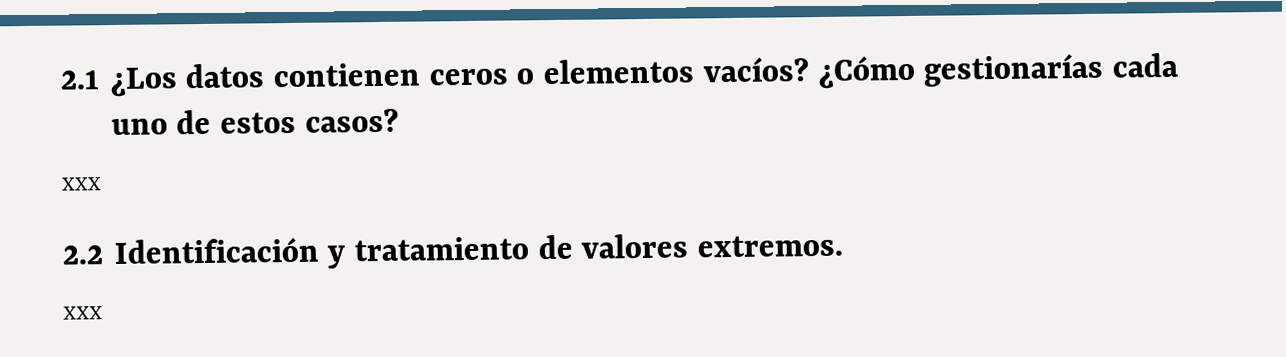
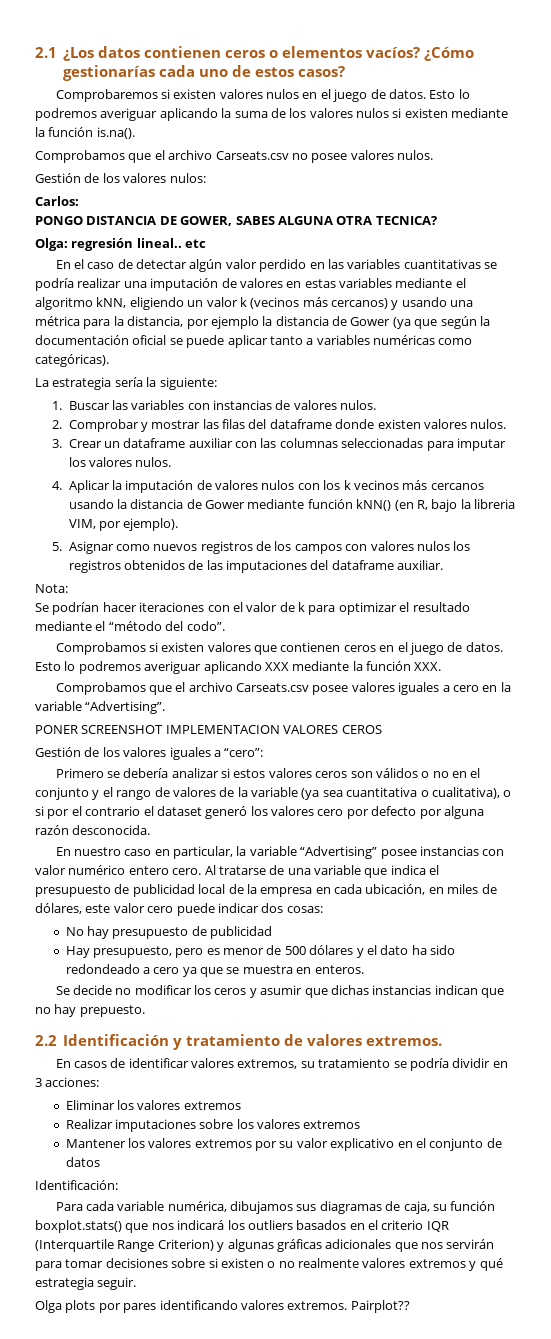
  ¿Cómo gestionarías cada uno de estos casos?
- XXX
+ Comprobaremos si existen valores nulos en el juego de datos. Esto lo podremos averiguar aplicando la suma de los valores nulos si existen mediante la función is.na().
+ Comprobamos que el archivo Carseats.csv no posee valores nulos.
+ Gestión de los valores nulos:
+ Carlos:
+ PONGO DISTANCIA DE GOWER, SABES ALGUNA OTRA TECNICA?
+ Olga: regresión lineal.. etc
+ En el caso de detectar algún valor perdido en las variables cuantitativas se podría realizar una imputación de valores en estas variables mediante el algoritmo kNN, eligiendo un valor k (vecinos más cercanos) y usando una métrica para la distancia, por ejemplo la distancia de Gower (ya que según la documentación oficial se puede aplicar tanto a variables numéricas como categóricas).
+ La estrategia sería la siguiente:
+ 1. Buscar las variables con instancias de valores nulos.
+ 2. Comprobar y mostrar las filas del dataframe donde existen valores nulos.
+ 3. Crear un dataframe auxiliar con las columnas seleccionadas para imputar los valores nulos.
+ 4. Aplicar la imputación de valores nulos con los k vecinos más cercanos usando la distancia de Gower mediante función kNN() (en R, bajo la libreria VIM, por ejemplo).
+ 5. Asignar como nuevos registros de los campos con valores nulos los registros obtenidos de las imputaciones del dataframe auxiliar.
+ Nota:
+ Se podrían hacer iteraciones con el valor de k para optimizar el resultado mediante el “método del codo”.
+ Comprobamos si existen valores que contienen ceros en el juego de datos. Esto lo podremos averiguar aplicando XXX mediante la función XXX.
+ Comprobamos que el archivo Carseats.csv posee valores iguales a cero en la variable “Advertising”.
+ PONER SCREENSHOT IMPLEMENTACION VALORES CEROS
+ Gestión de los valores iguales a “cero”:
+ Primero se debería analizar si estos valores ceros son válidos o no en el conjunto y el rango de valores de la variable (ya sea cuantitativa o cualitativa), o si por el contrario el dataset generó los valores cero por defecto por alguna razón desconocida.
+ En nuestro caso en particular, la variable “Advertising” posee instancias con valor numérico entero cero. Al tratarse de una variable que indica el presupuesto de publicidad local de la empresa en cada ubicación, en miles de dólares, este valor cero puede indicar dos cosas:
+ No hay presupuesto de publicidad
+ Hay presupuesto, pero es menor de 500 dólares y el dato ha sido redondeado a cero ya que se muestra en enteros.
+ Se decide no modificar los ceros y asumir que dichas instancias indican que no hay prepuesto.
  2.2 Identificación y tratamiento de valores extremos.
- XXX
+ En casos de identificar valores extremos, su tratamiento se podría dividir en 3 acciones:
+ Eliminar los valores extremos
+ Realizar imputaciones sobre los valores extremos
+ Mantener los valores extremos por su valor explicativo en el conjunto de datos
+ Identificación:
+ Para cada variable numérica, dibujamos sus diagramas de caja, su función boxplot.stats() que nos indicará los outliers basados en el criterio IQR (Interquartile Range Criterion) y algunas gráficas adicionales que nos servirán para tomar decisiones sobre si existen o no realmente valores extremos y qué estrategia seguir.
+ Olga plots por pares identificando valores extremos. Pairplot??

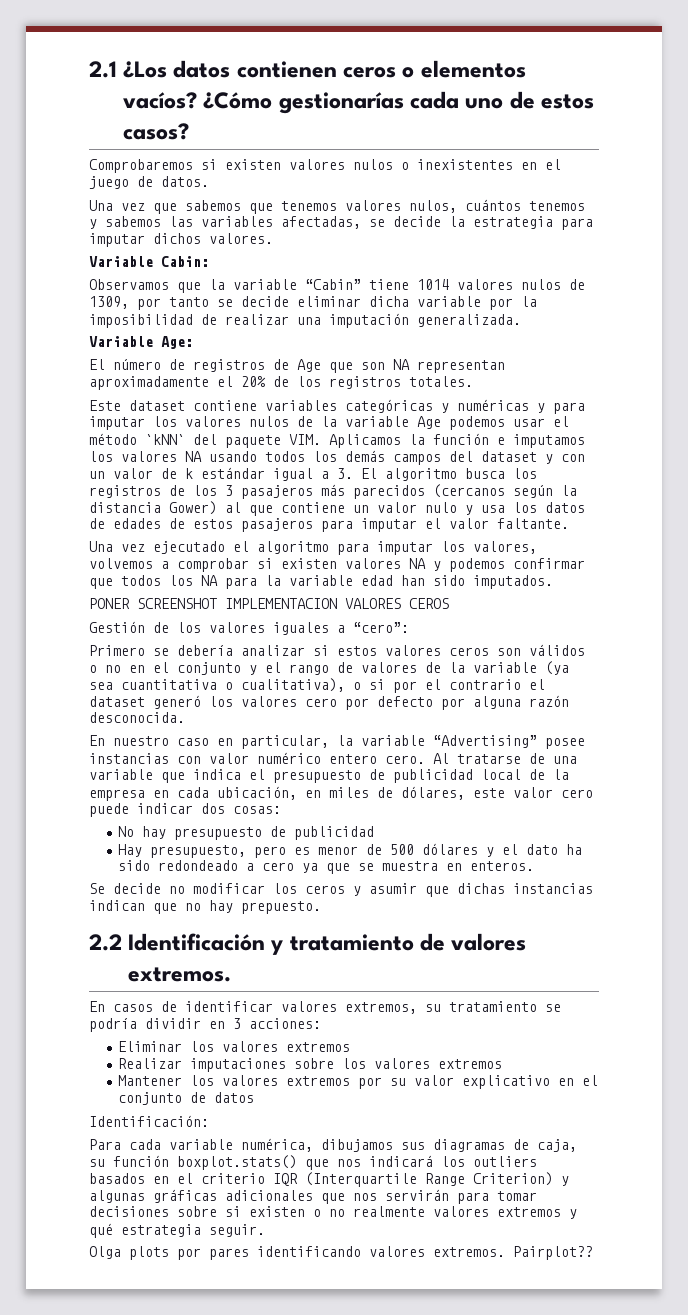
- Comprobaremos si existen valores nulos en el juego de datos. Esto lo podremos averiguar aplicando la suma de los valores nulos si existen mediante la función is.na().
- Comprobamos que el archivo Carseats.csv no posee valores nulos.
- Gestión de los valores nulos:
- Carlos:
- PONGO DISTANCIA DE GOWER, SABES ALGUNA OTRA TECNICA?
- Olga: regresión lineal.. etc
- En el caso de detectar algún valor perdido en las variables cuantitativas se podría realizar una imputación de valores en estas variables mediante el algoritmo kNN, eligiendo un valor k (vecinos más cercanos) y usando una métrica para la distancia, por ejemplo la distancia de Gower (ya que según la documentación oficial se puede aplicar tanto a variables numéricas como categóricas).
- La estrategia sería la siguiente:
- 1. Buscar las variables con instancias de valores nulos.
- 2. Comprobar y mostrar las filas del dataframe donde existen valores nulos.
- 3. Crear un dataframe auxiliar con las columnas seleccionadas para imputar los valores nulos.
- 4. Aplicar la imputación de valores nulos con los k vecinos más cercanos usando la distancia de Gower mediante función kNN() (en R, bajo la libreria VIM, por ejemplo).
- 5. Asignar como nuevos registros de los campos con valores nulos los registros obtenidos de las imputaciones del dataframe auxiliar.
- Nota:
- Se podrían hacer iteraciones con el valor de k para optimizar el resultado mediante el “método del codo”.
- Comprobamos si existen valores que contienen ceros en el juego de datos. Esto lo podremos averiguar aplicando XXX mediante la función XXX.
- Comprobamos que el archivo Carseats.csv posee valores iguales a cero en la variable “Advertising”.
+ Comprobaremos si existen valores nulos o inexistentes en el juego de datos.
+ Una vez que sabemos que tenemos valores nulos, cuántos tenemos y sabemos las variables afectadas, se decide la estrategia para imputar dichos valores.
+ Variable Cabin:
+ Observamos que la variable “Cabin” tiene 1014 valores nulos de 1309, por tanto se decide eliminar dicha variable por la imposibilidad de realizar una imputación generalizada.
+ Variable Age:
+ El número de registros de Age que son NA representan aproximadamente el 20% de los registros totales.
+ Este dataset contiene variables categóricas y numéricas y para imputar los valores nulos de la variable Age podemos usar el método `kNN` del paquete VIM. Aplicamos la función e imputamos los valores NA usando todos los demás campos del dataset y con un valor de k estándar igual a 3. El algoritmo busca los registros de los 3 pasajeros más parecidos (cercanos según la distancia Gower) al que contiene un valor nulo y usa los datos de edades de estos pasajeros para imputar el valor faltante.
+ Una vez ejecutado el algoritmo para imputar los valores, volvemos a comprobar si existen valores NA y podemos confirmar que todos los NA para la variable edad han sido imputados.

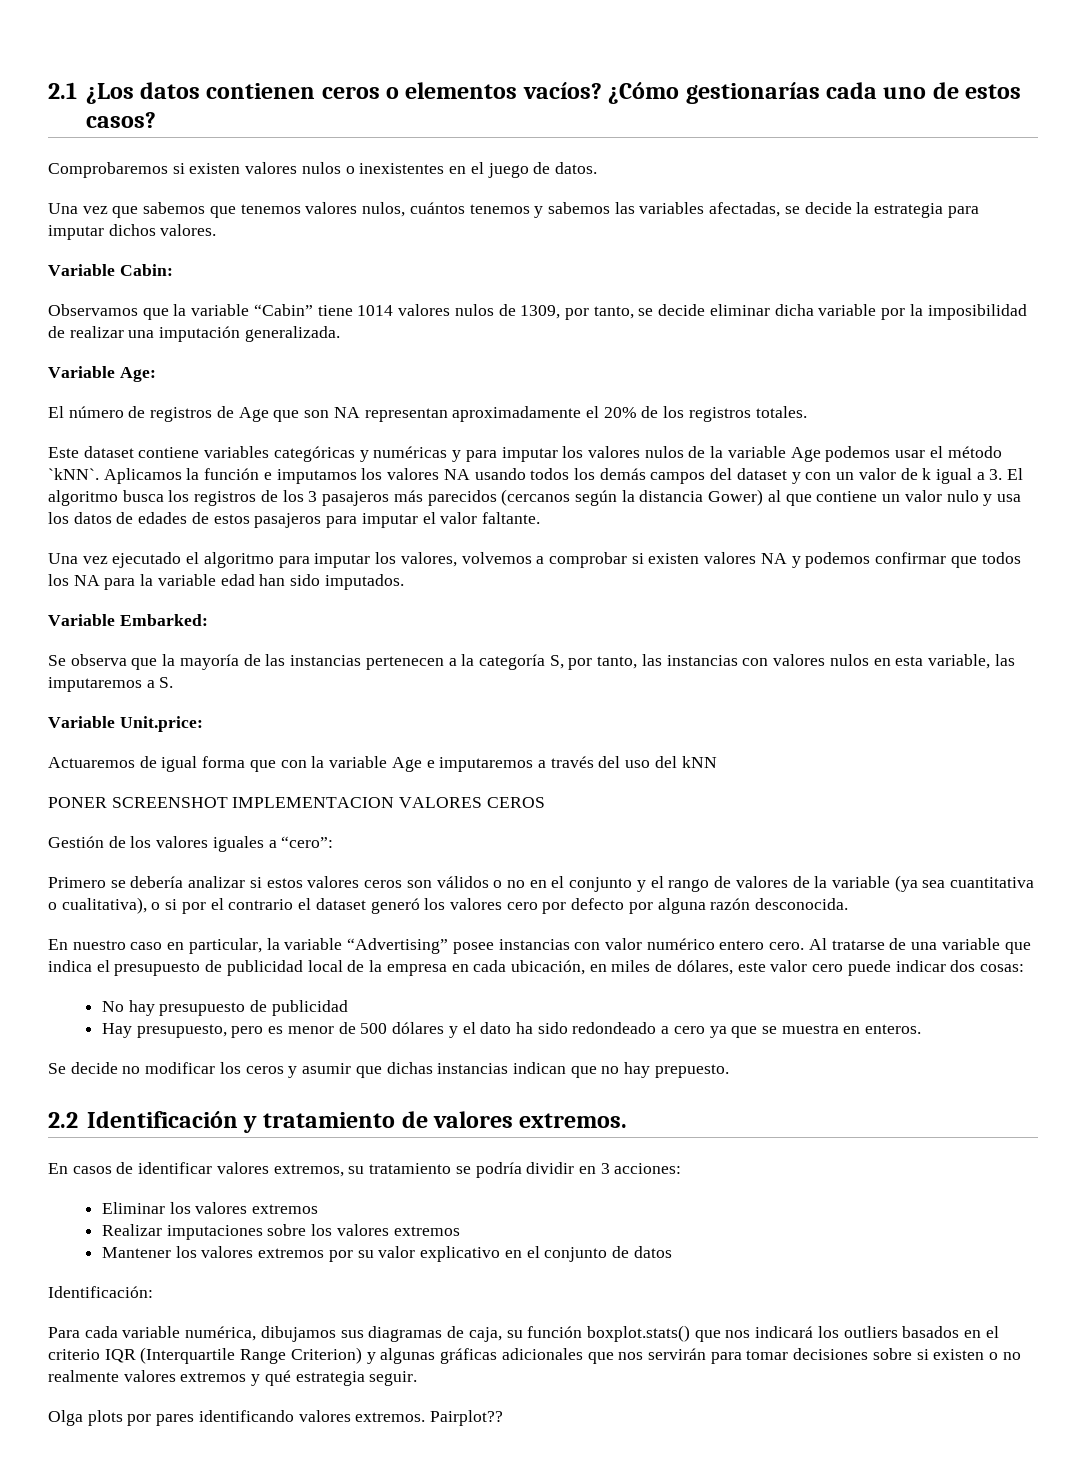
- Observamos que la variable “Cabin” tiene 1014 valores nulos de 1309, por tanto se decide eliminar dicha variable por la imposibilidad de realizar una imputación generalizada.
+ Observamos que la variable “Cabin” tiene 1014 valores nulos de 1309, por tanto, se decide eliminar dicha variable por la imposibilidad de realizar una imputación generalizada.
- Este dataset contiene variables categóricas y numéricas y para imputar los valores nulos de la variable Age podemos usar el método `kNN` del paquete VIM. Aplicamos la función e imputamos los valores NA usando todos los demás campos del dataset y con un valor de k estándar igual a 3. El algoritmo busca los registros de los 3 pasajeros más parecidos (cercanos según la distancia Gower) al que contiene un valor nulo y usa los datos de edades de estos pasajeros para imputar el valor faltante.
+ Este dataset contiene variables categóricas y numéricas y para imputar los valores nulos de la variable Age podemos usar el método `kNN`. Aplicamos la función e imputamos los valores NA usando todos los demás campos del dataset y con un valor de k igual a 3. El algoritmo busca los registros de los 3 pasajeros más parecidos (cercanos según la distancia Gower) al que contiene un valor nulo y usa los datos de edades de estos pasajeros para imputar el valor faltante.
+ Variable Embarked:
+ Se observa que la mayoría de las instancias pertenecen a la categoría S, por tanto, las instancias con valores nulos en esta variable, las imputaremos a S.
+ Variable Unit.price:
+ Actuaremos de igual forma que con la variable Age e imputaremos a través del uso del kNN

